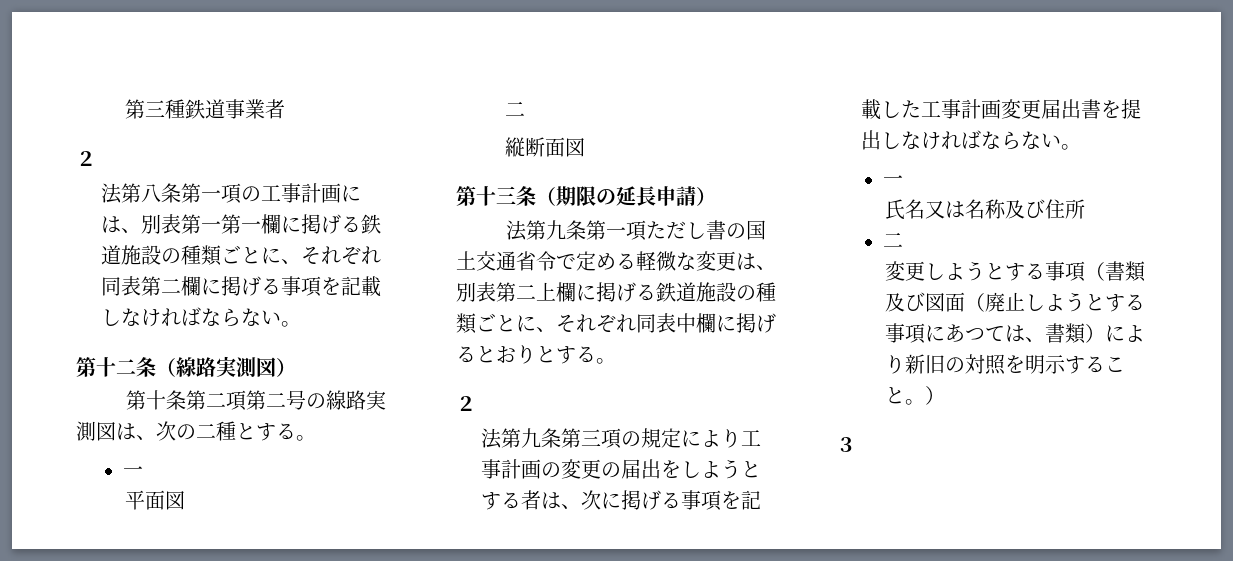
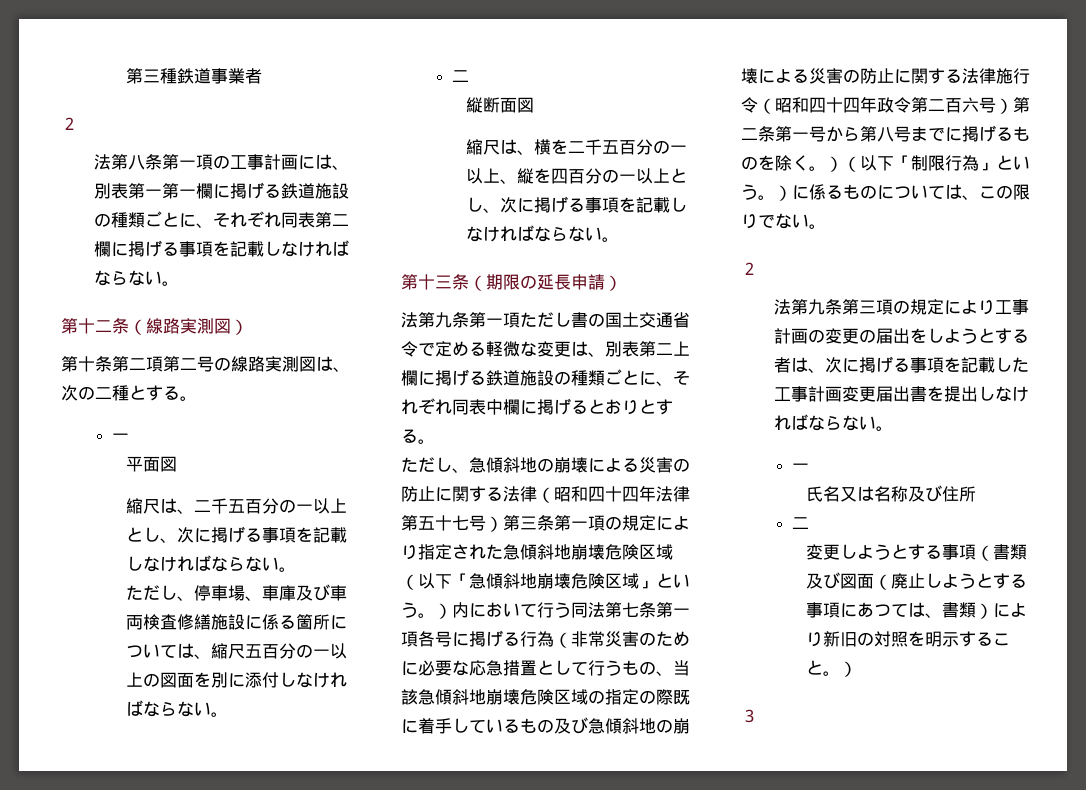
  平面図
+ 縮尺は、二千五百分の一以上とし、次に掲げる事項を記載しなければならない。
+ ただし、停車場、車庫及び車両検査修繕施設に係る箇所については、縮尺五百分の一以上の図面を別に添付しなければならない。
  二
  縦断面図
+ 縮尺は、横を二千五百分の一以上、縦を四百分の一以上とし、次に掲げる事項を記載しなければならない。
+ ただし、急傾斜地の崩壊による災害の防止に関する法律（昭和四十四年法律第五十七号）第三条第一項の規定により指定された急傾斜地崩壊危険区域（以下「急傾斜地崩壊危険区域」という。）内において行う同法第七条第一項各号に掲げる行為（非常災害のために必要な応急措置として行うもの、当該急傾斜地崩壊危険区域の指定の際既に着手しているもの及び急傾斜地の崩壊による災害の防止に関する法律施行令（昭和四十四年政令第二百六号）第二条第一号から第八号までに掲げるものを除く。）（以下「制限行為」という。）に係るものについては、この限りでない。

